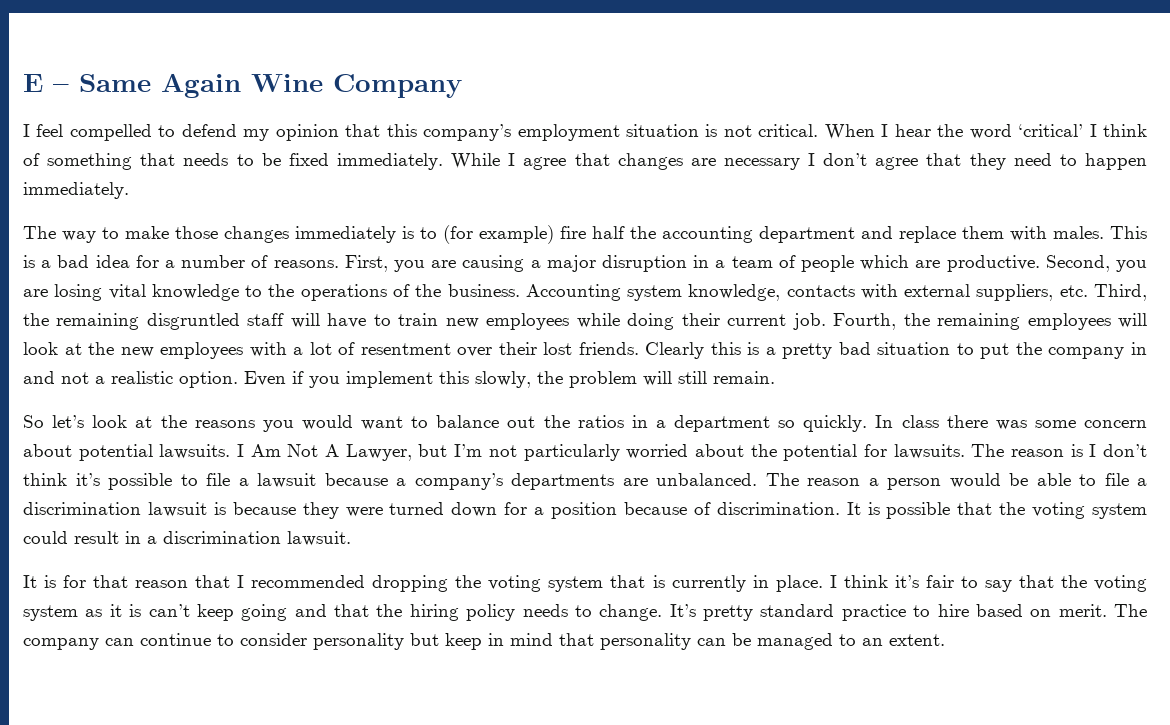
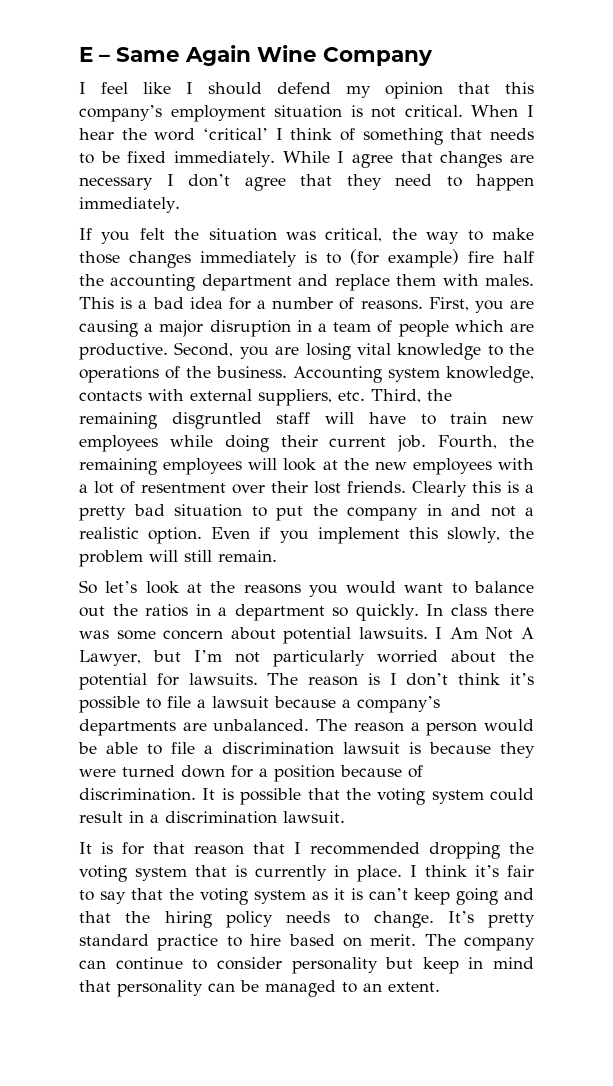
- I feel compelled to defend my opinion that this company’s employment situation is not critical.
+ I feel like I should defend my opinion that this company’s employment situation is not critical.
- The way to make those changes immediately is to (for example) fire half the accounting department and replace them with males.
+ If you felt the situation was critical, the way to make those changes immediately is to (for example) fire half the accounting department and replace them with males.

